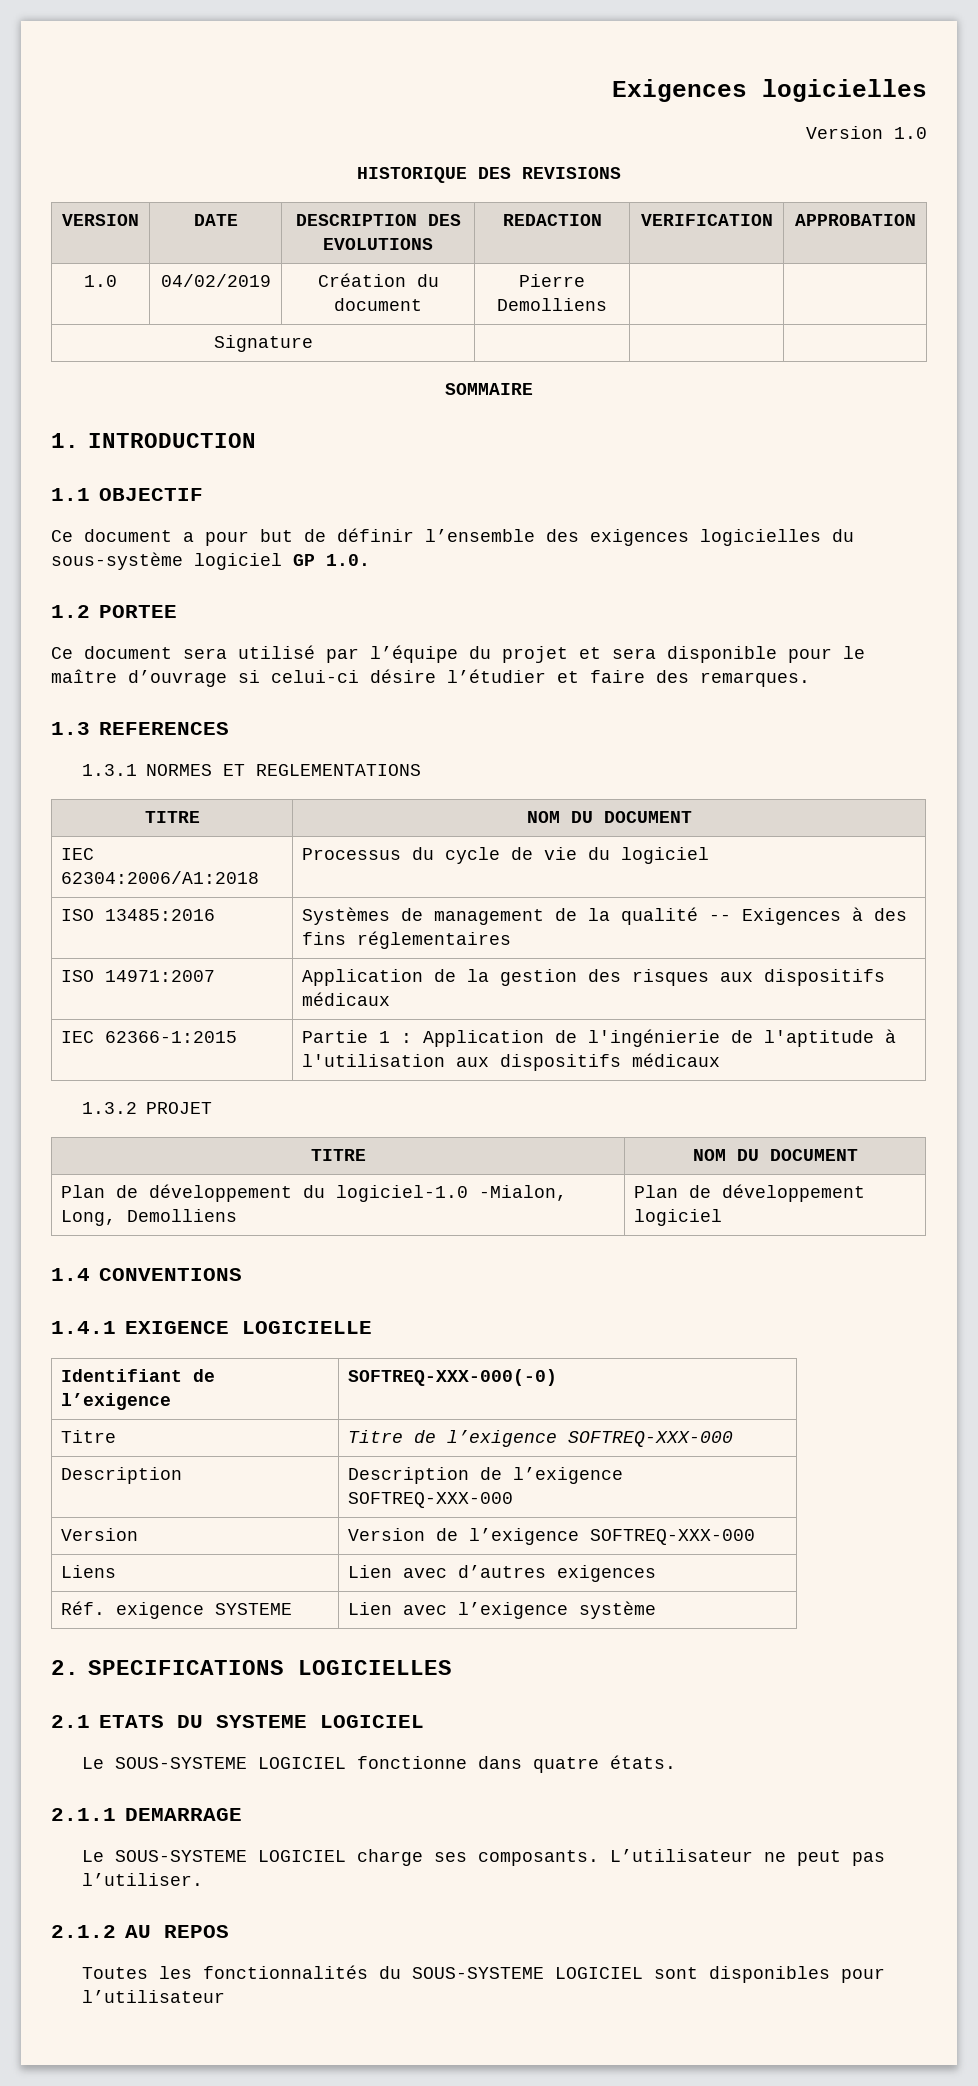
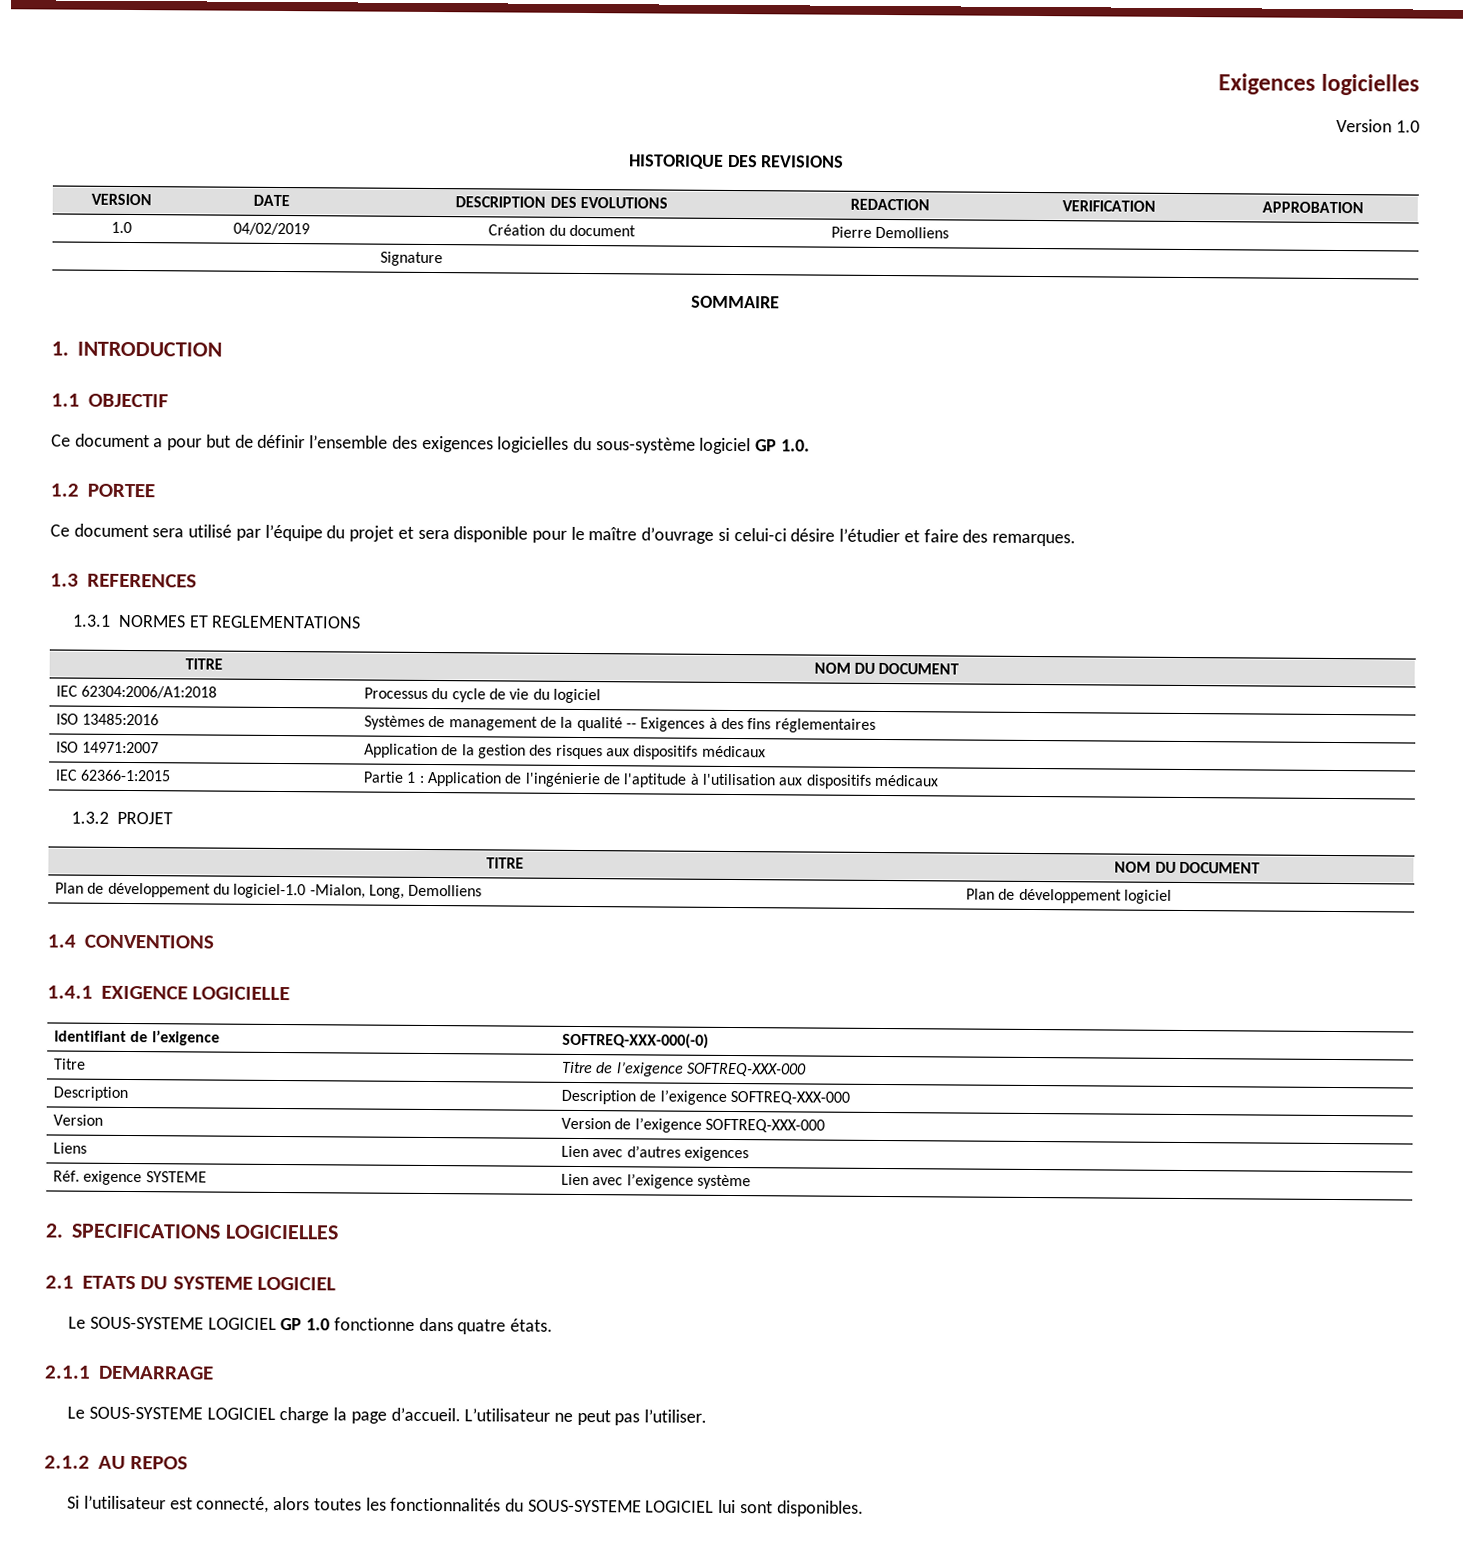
- Le SOUS-SYSTEME LOGICIEL fonctionne dans quatre états.
+ Le SOUS-SYSTEME LOGICIEL GP 1.0 fonctionne dans quatre états.
- Le SOUS-SYSTEME LOGICIEL charge ses composants.
+ Le SOUS-SYSTEME LOGICIEL charge la page d’accueil.
- Toutes les fonctionnalités du SOUS-SYSTEME LOGICIEL sont disponibles pour l’utilisateur
+ Si l’utilisateur est connecté, alors toutes les fonctionnalités du SOUS-SYSTEME LOGICIEL lui sont disponibles.

